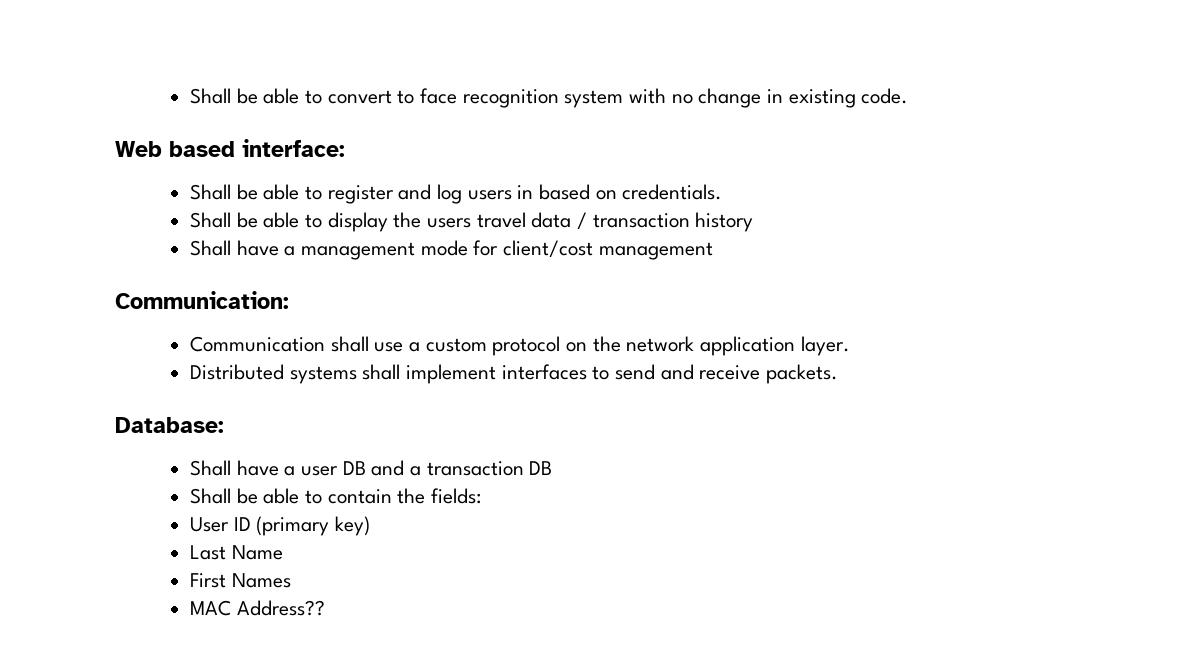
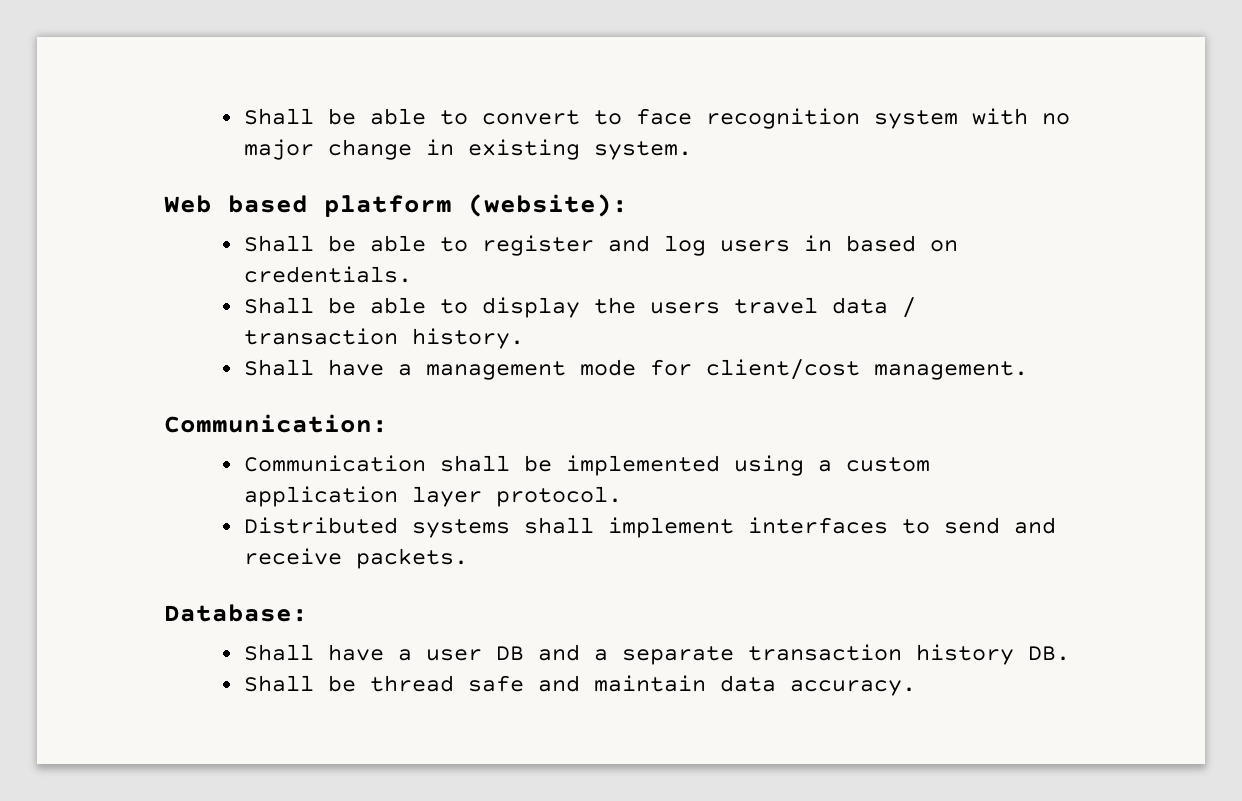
- Shall be able to convert to face recognition system with no change in existing code.
+ Shall be able to convert to face recognition system with no major change in existing system.
- Web based interface:
+ Web based platform (website):
- Shall be able to display the users travel data / transaction history
+ Shall be able to display the users travel data / transaction history.
- Shall have a management mode for client/cost management
+ Shall have a management mode for client/cost management.
- Communication shall use a custom protocol on the network application layer.
+ Communication shall be implemented using a custom application layer protocol.
- Shall have a user DB and a transaction DB
- Shall be able to contain the fields:
- User ID (primary key)
- Last Name
- First Names
- MAC Address??
+ Shall have a user DB and a separate transaction history DB.
+ Shall be thread safe and maintain data accuracy.

